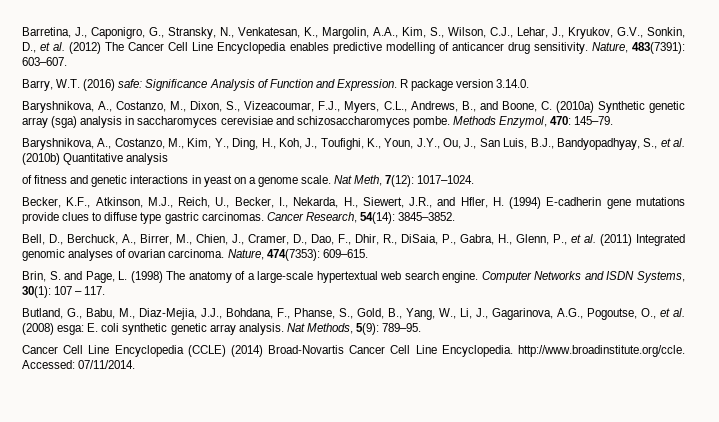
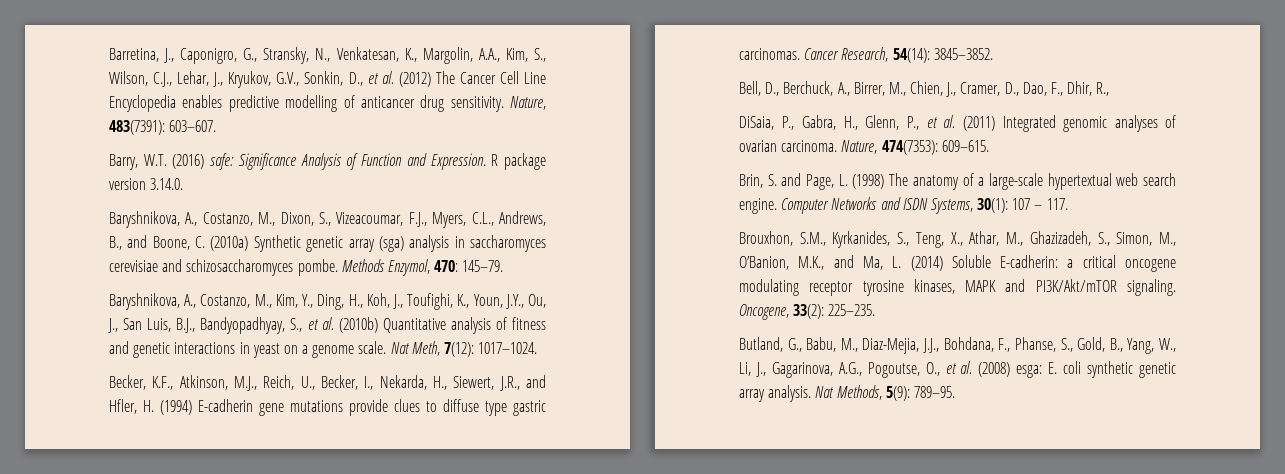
- Baryshnikova, A., Costanzo, M., Kim, Y., Ding, H., Koh, J., Toufighi, K., Youn, J.Y., Ou, J., San Luis, B.J., Bandyopadhyay, S., et al. (2010b) Quantitative analysis
- of fitness and genetic interactions in yeast on a genome scale.
+ Baryshnikova, A., Costanzo, M., Kim, Y., Ding, H., Koh, J., Toufighi, K., Youn, J.Y., Ou, J., San Luis, B.J., Bandyopadhyay, S., et al. (2010b) Quantitative analysis of fitness and genetic interactions in yeast on a genome scale.
- Bell, D., Berchuck, A., Birrer, M., Chien, J., Cramer, D., Dao, F., Dhir, R., DiSaia, P., Gabra, H., Glenn, P., et al. (2011) Integrated genomic analyses of ovarian carcinoma.
+ Bell, D., Berchuck, A., Birrer, M., Chien, J., Cramer, D., Dao, F., Dhir, R.,
+ DiSaia, P., Gabra, H., Glenn, P., et al. (2011) Integrated genomic analyses of ovarian carcinoma.
+ Brouxhon, S.M., Kyrkanides, S., Teng, X., Athar, M., Ghazizadeh, S., Simon, M., O’Banion, M.K., and Ma, L. (2014) Soluble E-cadherin: a critical oncogene modulating receptor tyrosine kinases, MAPK and PI3K/Akt/mTOR signaling. Oncogene, 33(2): 225–235.
- Cancer Cell Line Encyclopedia (CCLE) (2014) Broad-Novartis Cancer Cell Line Encyclopedia. http://www.broadinstitute.org/ccle. Accessed: 07/11/2014.

